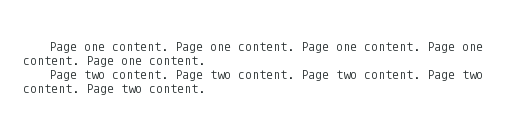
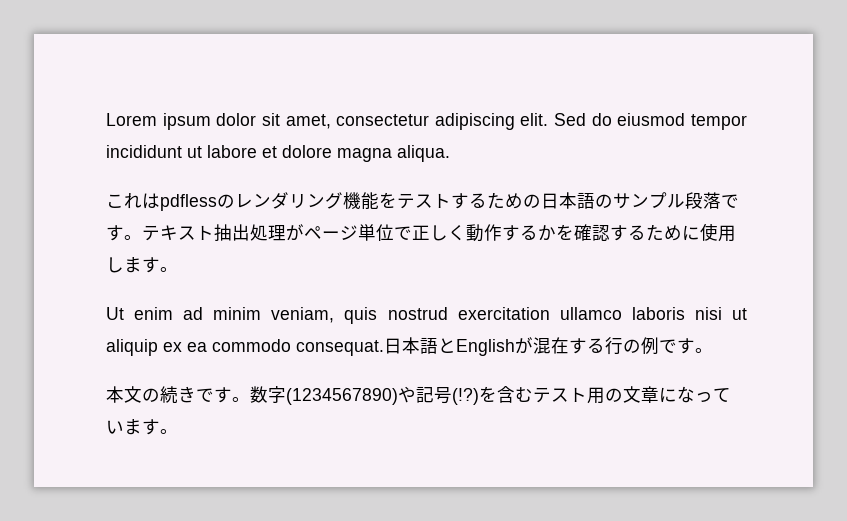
- Page one content. Page one content. Page one content. Page one content. Page one content.
- Page two content. Page two content. Page two content. Page two content. Page two content.
+ Lorem ipsum dolor sit amet, consectetur adipiscing elit. Sed do eiusmod tempor incididunt ut labore et dolore magna aliqua.
+ これはpdflessのレンダリング機能をテストするための日本語のサンプル段落です。テキスト抽出処理がページ単位で正しく動作するかを確認するために使用します。
+ Ut enim ad minim veniam, quis nostrud exercitation ullamco laboris nisi ut aliquip ex ea commodo consequat.日本語とEnglishが混在する行の例です。
+ 本文の続きです。数字(1234567890)や記号(!?)を含むテスト用の文章になっています。

